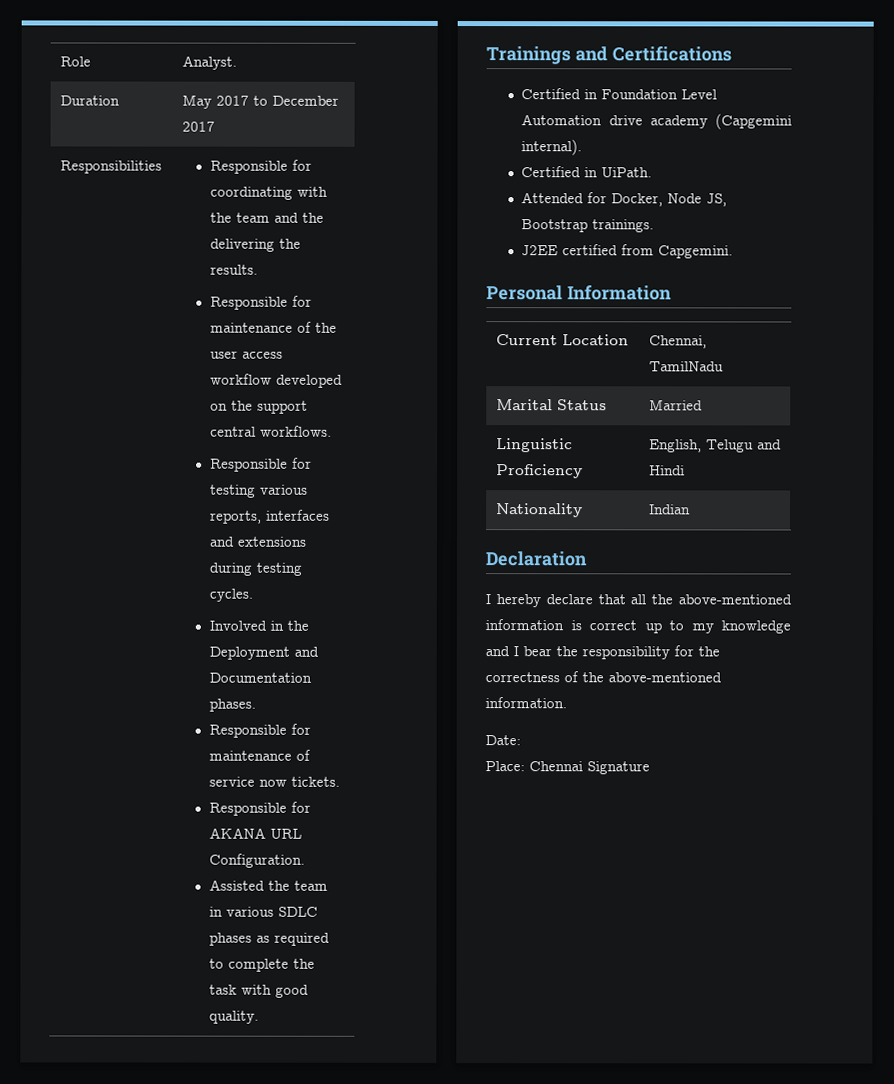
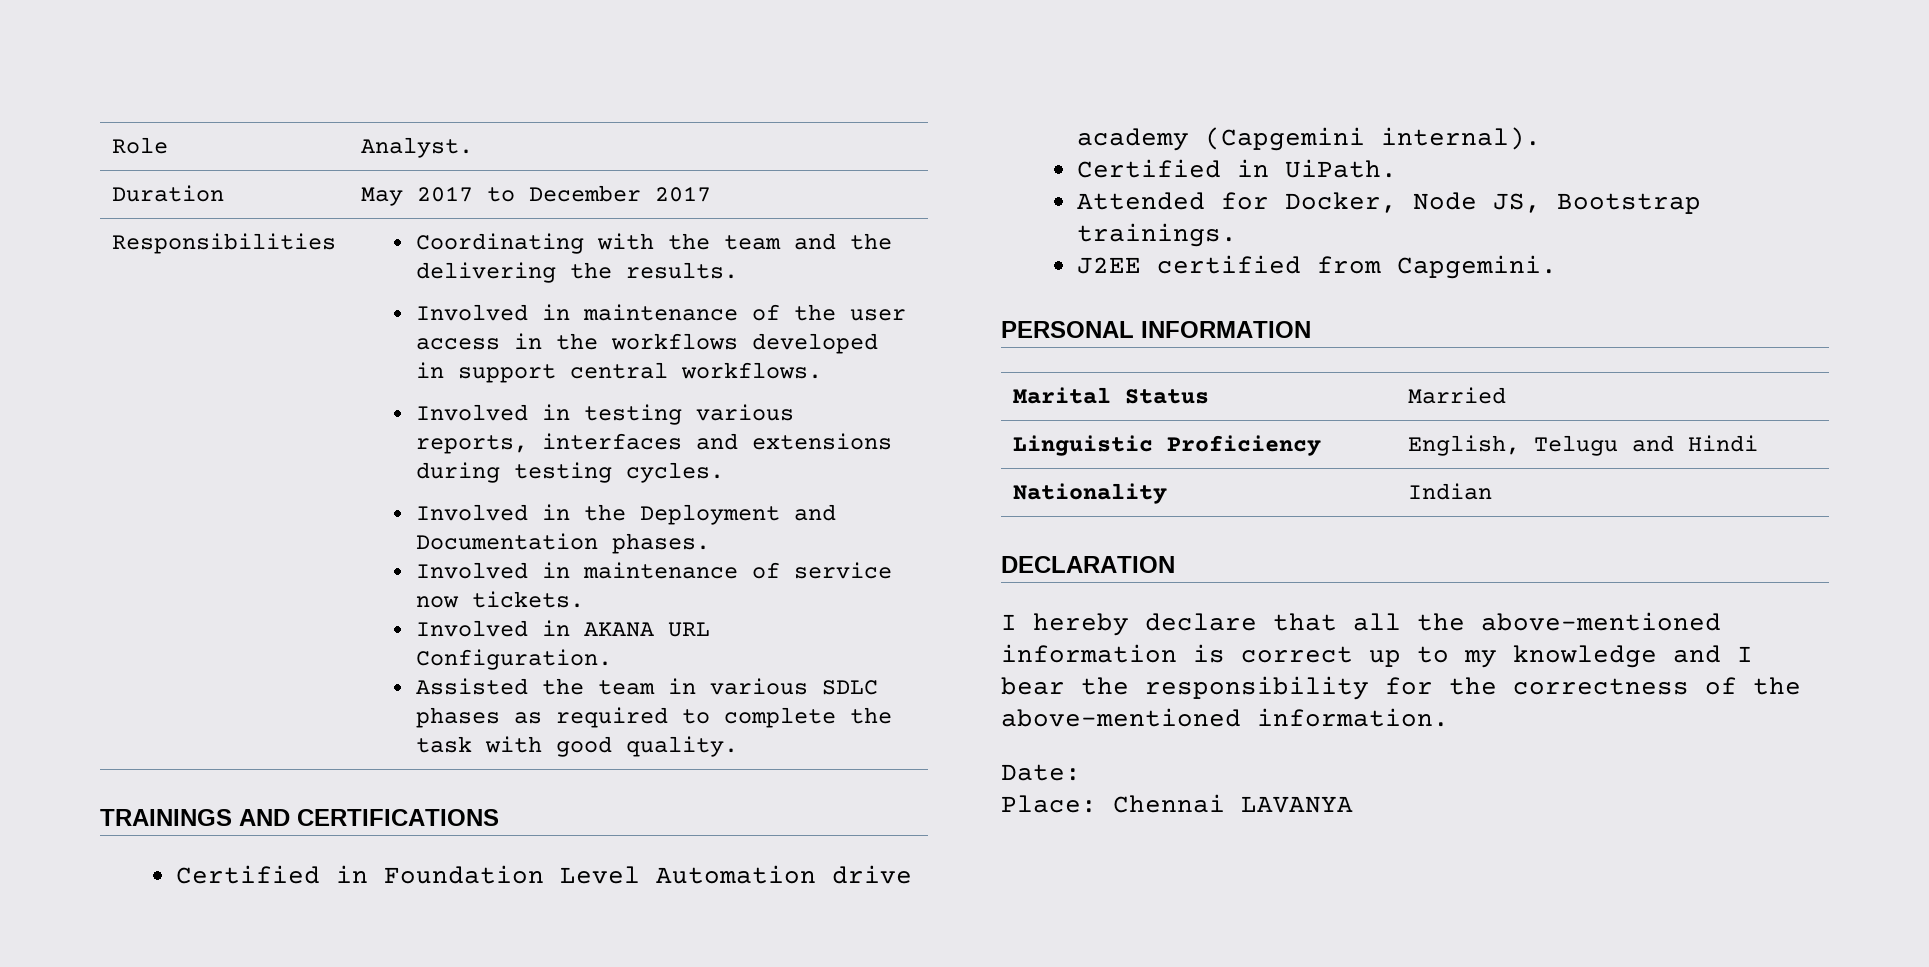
- Responsible for coordinating with the team and the delivering the results.
+ Coordinating with the team and the delivering the results.
- Responsible for maintenance of the user access workflow developed on the support central workflows.
+ Involved in maintenance of the user access in the workflows developed in support central workflows.
- Responsible for testing various reports, interfaces and extensions during testing cycles.
+ Involved in testing various reports, interfaces and extensions during testing cycles.
- Responsible for maintenance of service now tickets.
+ Involved in maintenance of service now tickets.
- Responsible for AKANA URL Configuration.
+ Involved in AKANA URL Configuration.
- Trainings and Certifications
+ TRAININGS AND CERTIFICATIONS
- Personal Information
- Current Location | Chennai, TamilNadu
+ PERSONAL INFORMATION
- Declaration
+ DECLARATION
- Place: Chennai Signature
+ Place: Chennai LAVANYA

